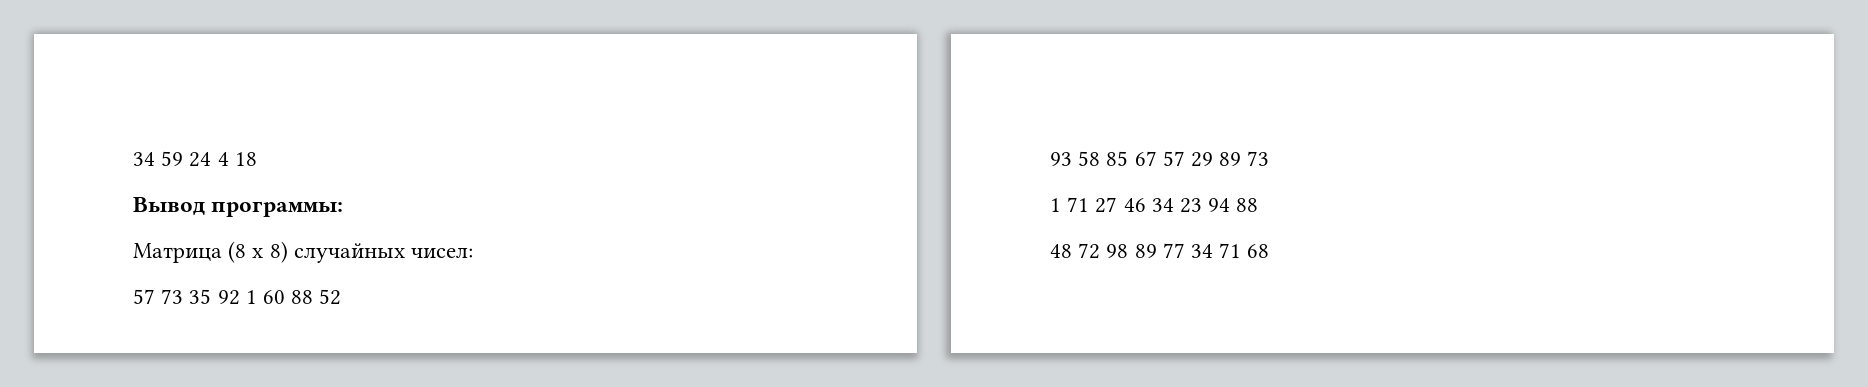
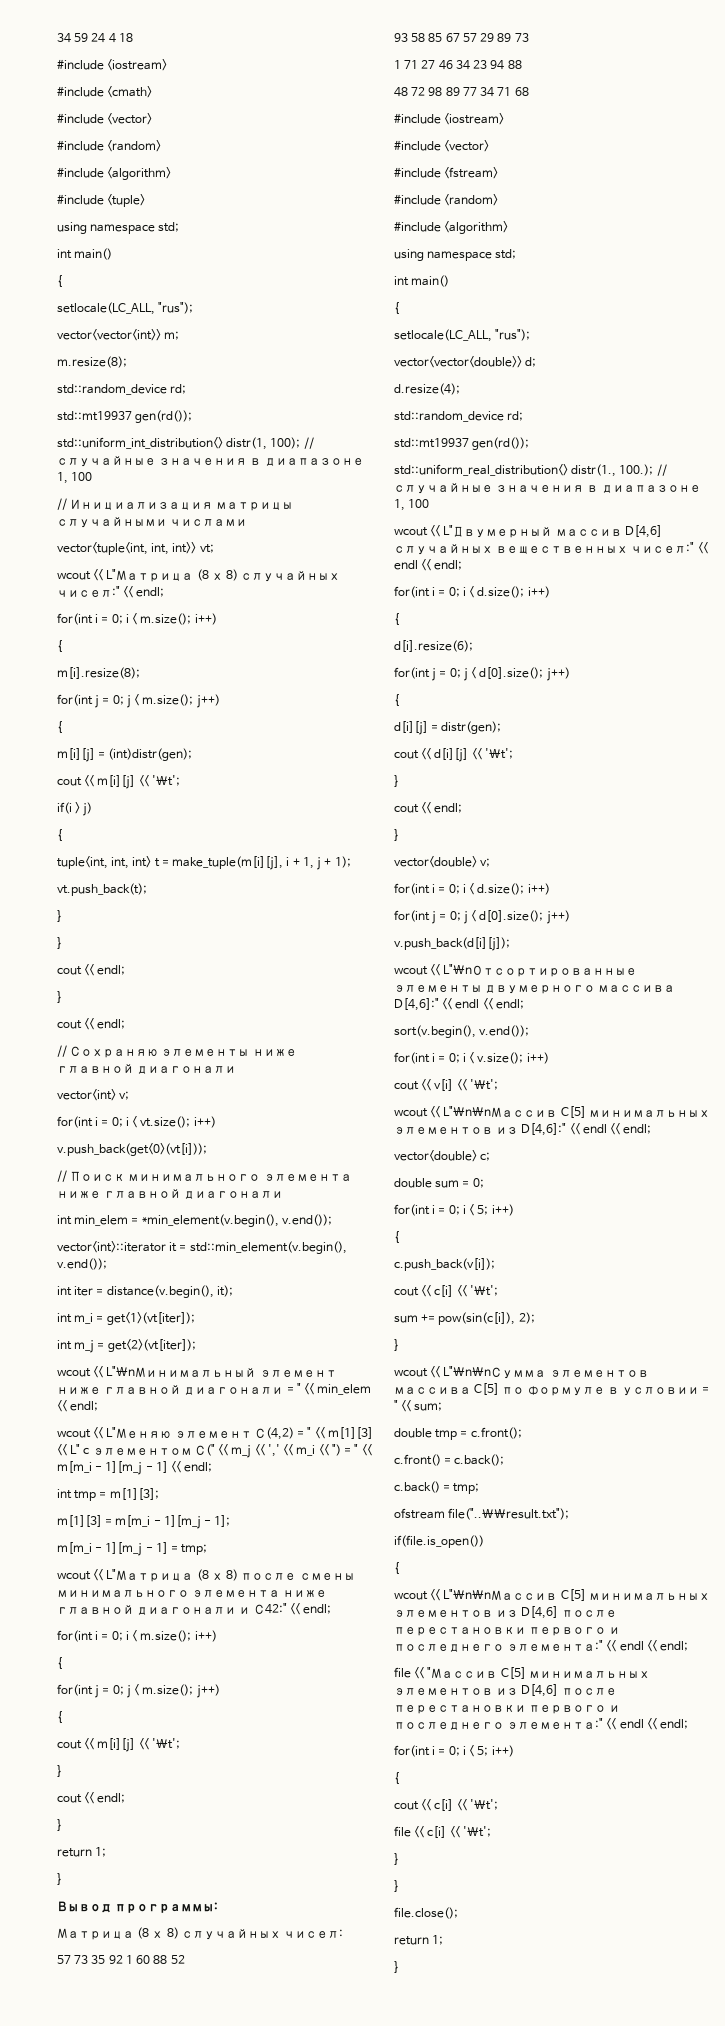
  34 59 24 4 18
+ #include <iostream>
+ #include <cmath>
+ #include <vector>
+ #include <random>
+ #include <algorithm>
+ #include <tuple>
+ using namespace std;
+ int main()
+ {
+ setlocale(LC_ALL, "rus");
+ vector<vector<int>> m;
+ m.resize(8);
+ std::random_device rd;
+ std::mt19937 gen(rd());
+ std::uniform_int_distribution<> distr(1, 100); // случайные значения в диапазоне 1, 100
+ // Инициализация матрицы случайными числами
+ vector<tuple<int, int, int>> vt;
+ wcout << L"Матрица (8 х 8) случайных чисел:" << endl;
+ for(int i = 0; i < m.size(); i++)
+ {
+ m[i].resize(8);
+ for(int j = 0; j < m.size(); j++)
+ {
+ m[i][j] = (int)distr(gen);
+ cout << m[i][j] << '\t';
+ if(i > j)
+ {
+ tuple<int, int, int> t = make_tuple(m[i][j], i + 1, j + 1);
+ vt.push_back(t);
+ }
+ }
+ cout << endl;
+ }
+ cout << endl;
+ // Сохраняю элементы ниже главной диагонали
+ vector<int> v;
+ for(int i = 0; i < vt.size(); i++)
+ v.push_back(get<0>(vt[i]));
+ // Поиск минимального элемента ниже главной диагонали
+ int min_elem = *min_element(v.begin(), v.end());
+ vector<int>::iterator it = std::min_element(v.begin(), v.end());
+ int iter = distance(v.begin(), it);
+ int m_i = get<1>(vt[iter]);
+ int m_j = get<2>(vt[iter]);
+ wcout << L"\nМинимальный элемент ниже главной диагонали = " << min_elem << endl;
+ wcout << L"Меняю элемент С(4,2) = " << m[1][3] << L" c элементом С(" << m_j << ',' << m_i << ") = " << m[m_i - 1][m_j - 1] << endl;
+ int tmp = m[1][3];
+ m[1][3] = m[m_i - 1][m_j - 1];
+ m[m_i - 1][m_j - 1] = tmp;
+ wcout << L"Матрица (8 х 8) после смены минимального элемента ниже главной диагонали и С42:" << endl;
+ for(int i = 0; i < m.size(); i++)
+ {
+ for(int j = 0; j < m.size(); j++)
+ {
+ cout << m[i][j] << '\t';
+ }
+ cout << endl;
+ }
+ return 1;
+ }
  48 72 98 89 77 34 71 68
+ #include <iostream>
+ #include <vector>
+ #include <fstream>
+ #include <random>
+ #include <algorithm>
+ using namespace std;
+ int main()
+ {
+ setlocale(LC_ALL, "rus");
+ vector<vector<double>> d;
+ d.resize(4);
+ std::random_device rd;
+ std::mt19937 gen(rd());
+ std::uniform_real_distribution<> distr(1., 100.); // случайные значения в диапазоне 1, 100
+ wcout << L"Двумерный массив D[4,6] случайных вещественных чисел:" << endl << endl;
+ for(int i = 0; i < d.size(); i++)
+ {
+ d[i].resize(6);
+ for(int j = 0; j < d[0].size(); j++)
+ {
+ d[i][j] = distr(gen);
+ cout << d[i][j] << '\t';
+ }
+ cout << endl;
+ }
+ vector<double> v;
+ for(int i = 0; i < d.size(); i++)
+ for(int j = 0; j < d[0].size(); j++)
+ v.push_back(d[i][j]);
+ wcout << L"\nОтсортированные элементы двумерного массива D[4,6]:" << endl << endl;
+ sort(v.begin(), v.end());
+ for(int i = 0; i < v.size(); i++)
+ cout << v[i] << '\t';
+ wcout << L"\n\nМассив C[5] минимальных элементов из D[4,6]:" << endl << endl;
+ vector<double> c;
+ double sum = 0;
+ for(int i = 0; i < 5; i++)
+ {
+ c.push_back(v[i]);
+ cout << c[i] << '\t';
+ sum += pow(sin(c[i]), 2);
+ }
+ wcout << L"\n\nСумма элементов массива C[5] по формуле в условии = " << sum;
+ double tmp = c.front();
+ c.front() = c.back();
+ c.back() = tmp;
+ ofstream file("..\\result.txt");
+ if(file.is_open())
+ {
+ wcout << L"\n\nМассив C[5] минимальных элементов из D[4,6] после перестановки первого и последнего элемента:" << endl << endl;
+ file << "Массив C[5] минимальных элементов из D[4,6] после перестановки первого и последнего элемента:" << endl << endl;
+ for(int i = 0; i < 5; i++)
+ {
+ cout << c[i] << '\t';
+ file << c[i] << '\t';
+ }
+ }
+ file.close();
+ return 1;
+ }

